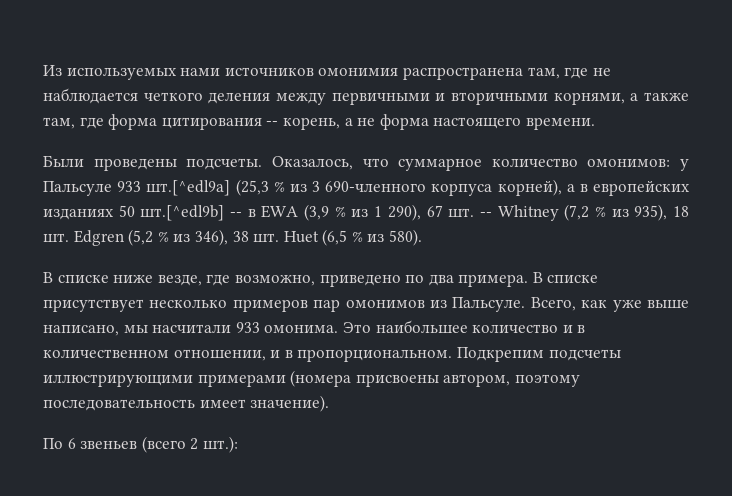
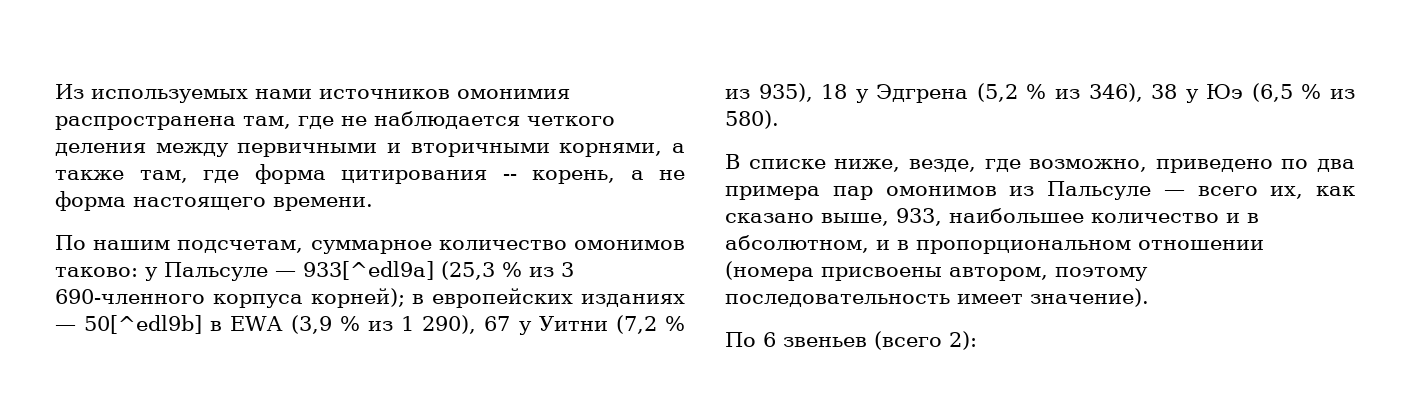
- Были проведены подсчеты. Оказалось, что суммарное количество омонимов: у Пальсуле 933 шт.[^edl9a] (25,3 % из 3 690‑членного корпуса корней), а в европейских изданиях 50 шт.[^edl9b] -- в EWA (3,9 % из 1 290), 67 шт. -- Whitney (7,2 % из 935), 18 шт. Edgren (5,2 % из 346), 38 шт. Huet (6,5 % из 580).
+ По нашим подсчетам, суммарное количество омонимов таково: у Пальсуле — 933[^edl9a] (25,3 % из 3 690‑членного корпуса корней); в европейских изданиях — 50[^edl9b] в EWA (3,9 % из 1 290), 67 у Уитни (7,2 % из 935), 18 у Эдгрена (5,2 % из 346), 38 у Юэ (6,5 % из 580).
- В списке ниже везде, где возможно, приведено по два примера. В списке присутствует несколько примеров пар омонимов из Пальсуле. Всего, как уже выше написано, мы насчитали 933 омонима. Это наибольшее количество и в количественном отношении, и в пропорциональном. Подкрепим подсчеты иллюстрирующими примерами (номера присвоены автором, поэтому последовательность имеет значение).
+ В списке ниже, везде, где возможно, приведено по два примера пар омонимов из Пальсуле — всего их, как сказано выше, 933, наибольшее количество и в абсолютном, и в пропорциональном отношении (номера присвоены автором, поэтому последовательность имеет значение).
- По 6 звеньев (всего 2 шт.):
+ По 6 звеньев (всего 2):

